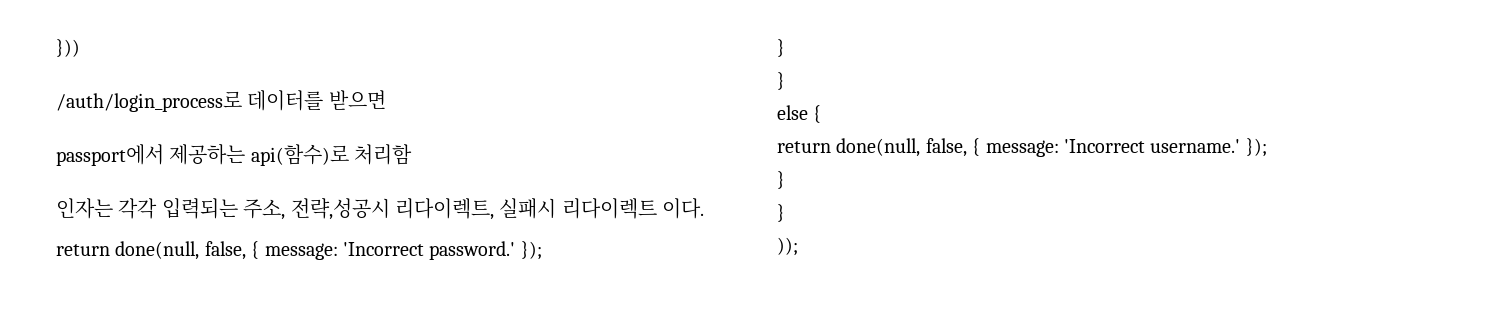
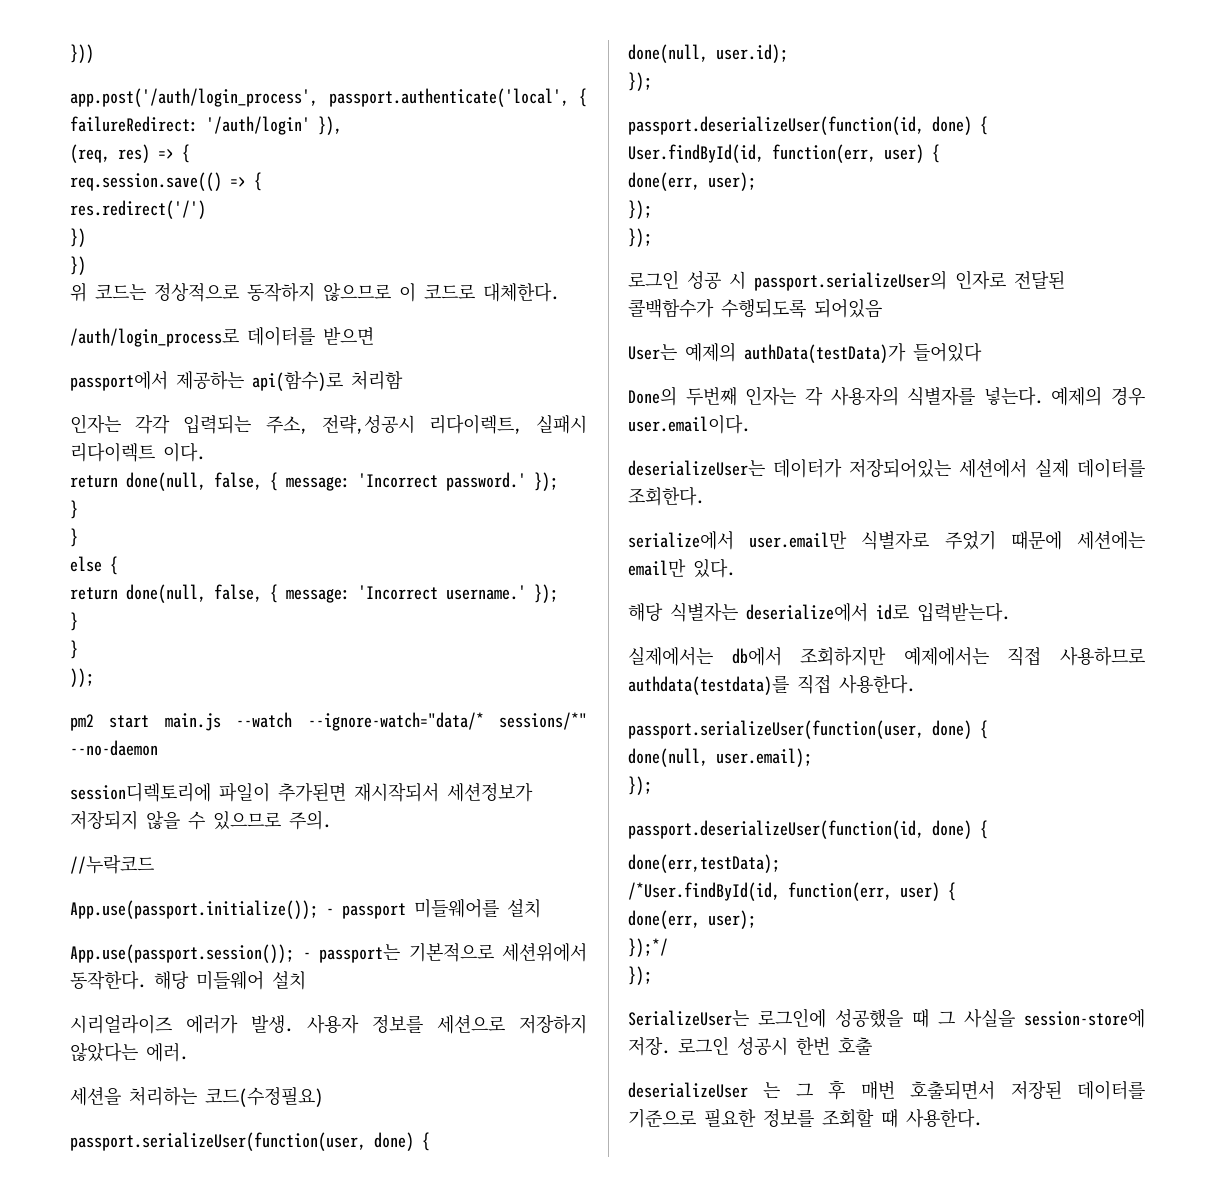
+ app.post('/auth/login_process', passport.authenticate('local', { failureRedirect: '/auth/login' }),
+ (req, res) => {
+ req.session.save(() => {
+ res.redirect('/')
+ })
+ })
+ 위 코드는 정상적으로 동작하지 않으므로 이 코드로 대체한다.
+ pm2 start main.js --watch --ignore-watch="data/* sessions/*" --no-daemon
+ session디렉토리에 파일이 추가된면 재시작되서 세션정보가 저장되지 않을 수 있으므로 주의.
+ //누락코드
+ App.use(passport.initialize()); - passport 미들웨어를 설치
+ App.use(passport.session()); - passport는 기본적으로 세션위에서 동작한다. 해당 미들웨어 설치
+ 시리얼라이즈 에러가 발생. 사용자 정보를 세션으로 저장하지 않았다는 에러.
+ 세션을 처리하는 코드(수정필요)
+ passport.serializeUser(function(user, done) {
+ done(null, user.id);
+ });
+ passport.deserializeUser(function(id, done) {
+ User.findById(id, function(err, user) {
+ done(err, user);
+ });
+ });
+ 로그인 성공 시 passport.serializeUser의 인자로 전달된 콜백함수가 수행되도록 되어있음
+ User는 예제의 authData(testData)가 들어있다
+ Done의 두번째 인자는 각 사용자의 식별자를 넣는다. 예제의 경우 user.email이다.
+ deserializeUser는 데이터가 저장되어있는 세션에서 실제 데이터를 조회한다.
+ serialize에서 user.email만 식별자로 주었기 때문에 세션에는 email만 있다.
+ 해당 식별자는 deserialize에서 id로 입력받는다.
+ 실제에서는 db에서 조회하지만 예제에서는 직접 사용하므로 authdata(testdata)를 직접 사용한다.
+ passport.serializeUser(function(user, done) {
+ done(null, user.email);
+ });
+ passport.deserializeUser(function(id, done) {
+ done(err,testData);
+ /*User.findById(id, function(err, user) {
+ done(err, user);
+ });*/
+ });
+ SerializeUser는 로그인에 성공했을 때 그 사실을 session-store에 저장. 로그인 성공시 한번 호출
+ deserializeUser 는 그 후 매번 호출되면서 저장된 데이터를 기준으로 필요한 정보를 조회할 때 사용한다.

